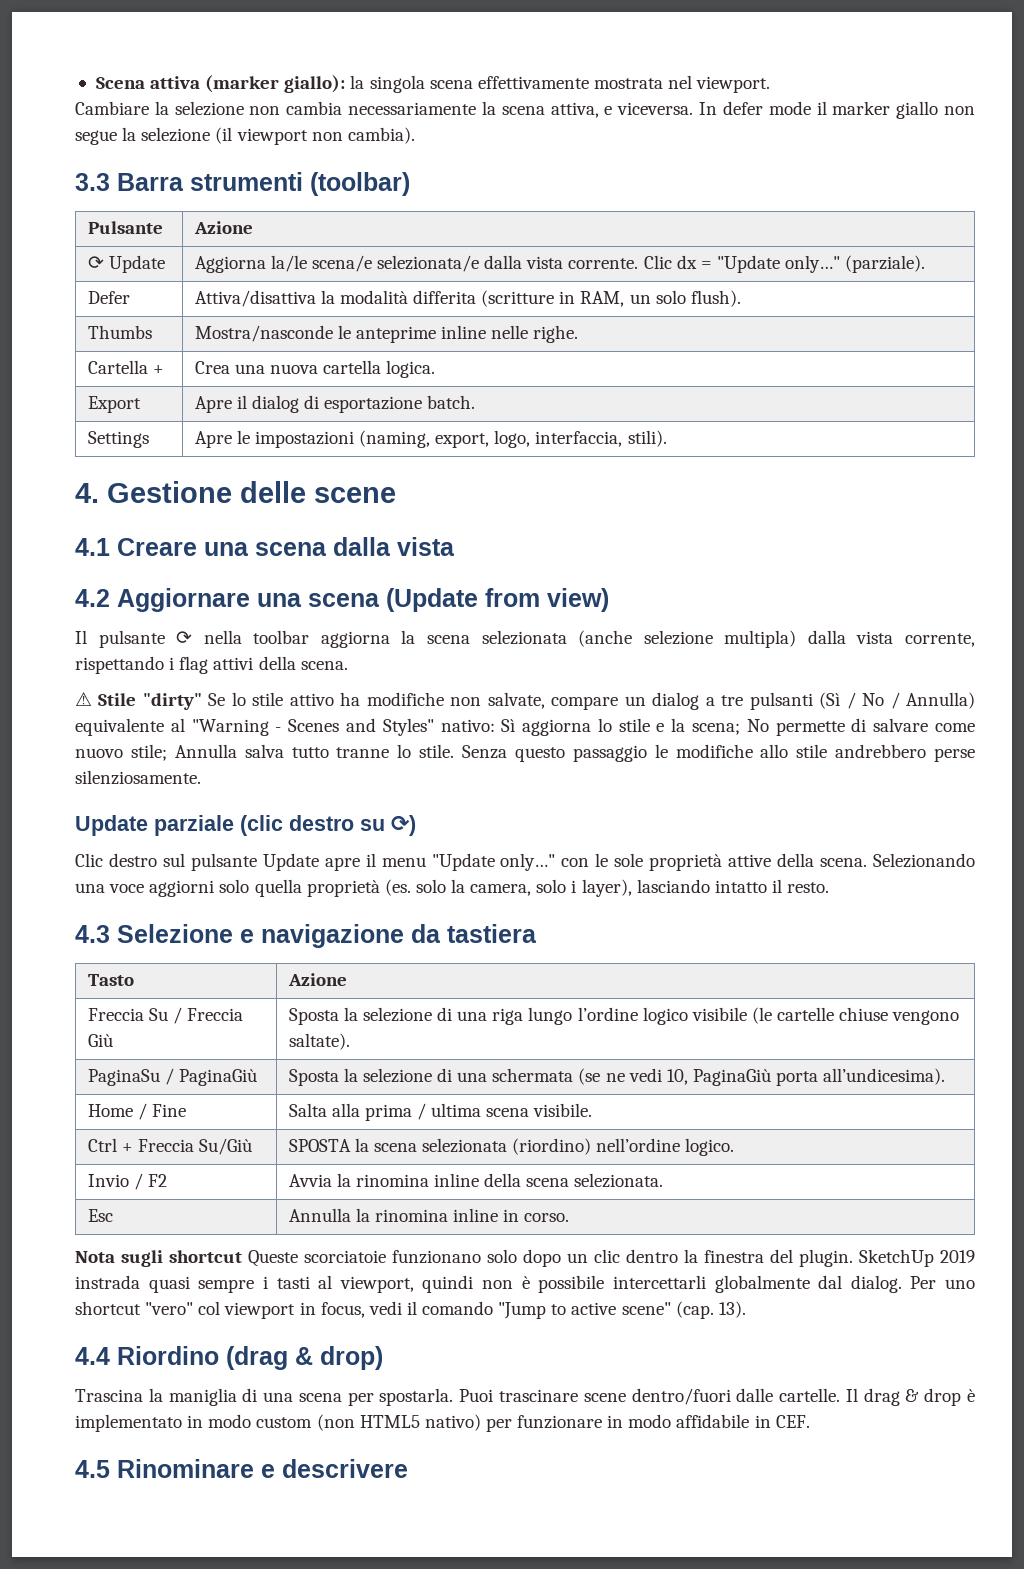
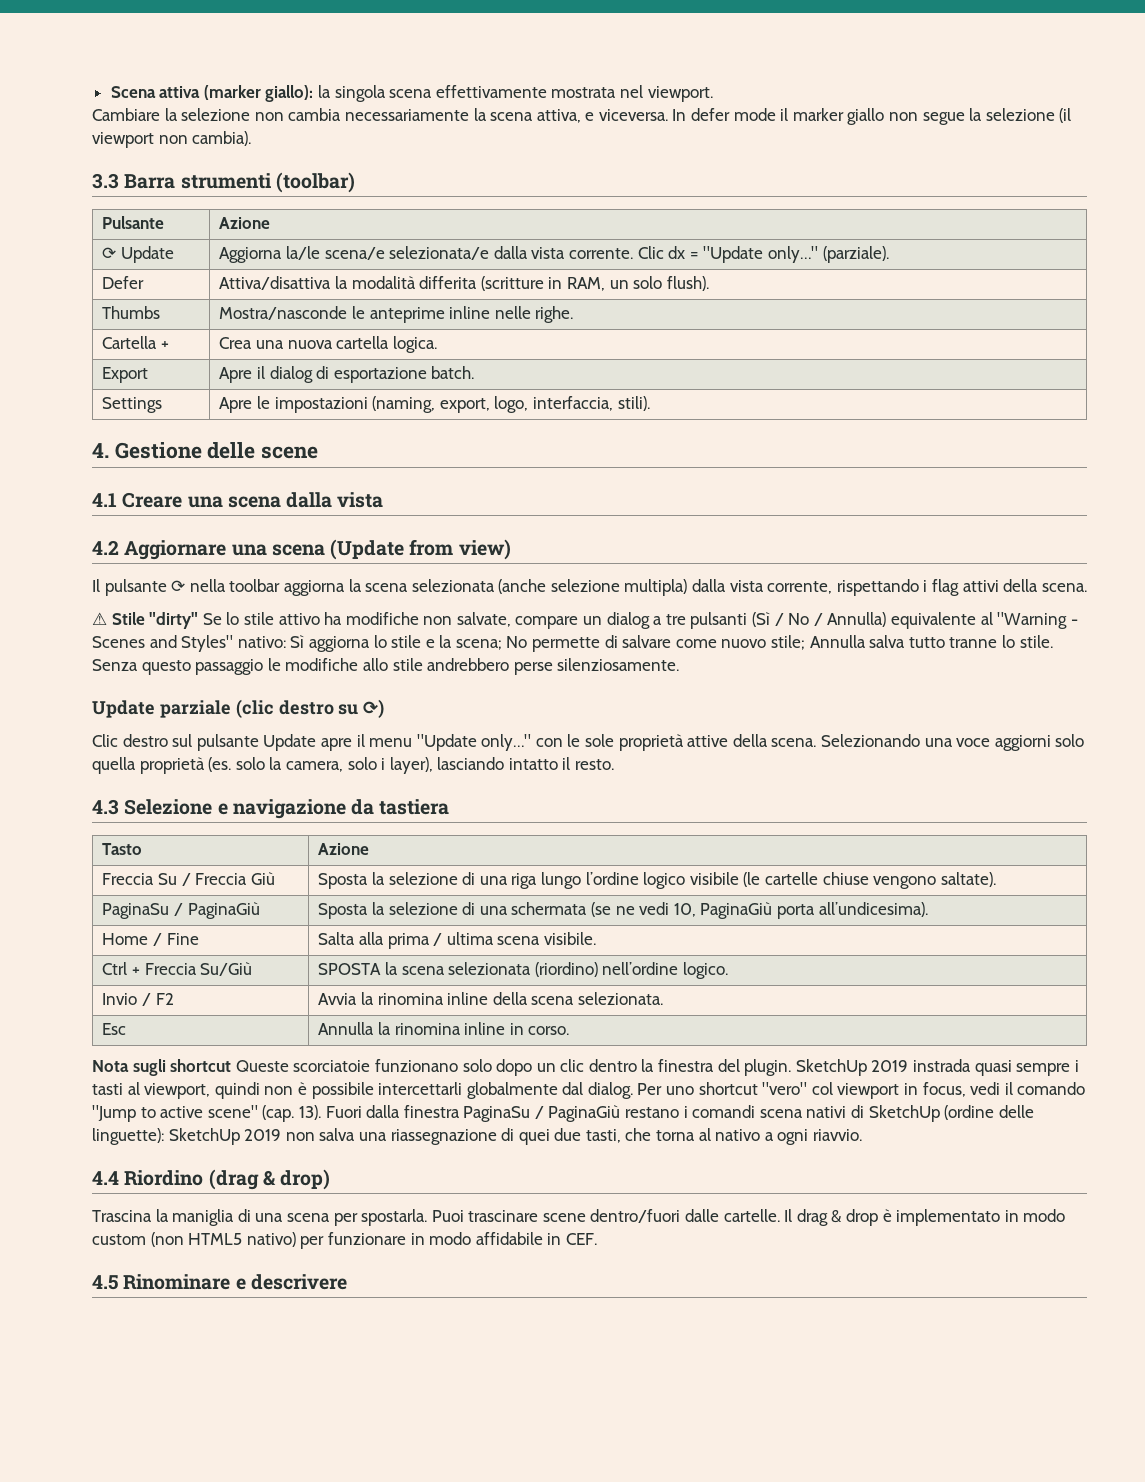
+ Fuori dalla finestra PaginaSu / PaginaGiù restano i comandi scena nativi di SketchUp (ordine delle linguette): SketchUp 2019 non salva una riassegnazione di quei due tasti, che torna al nativo a ogni riavvio.

